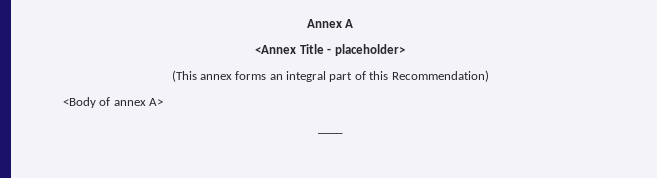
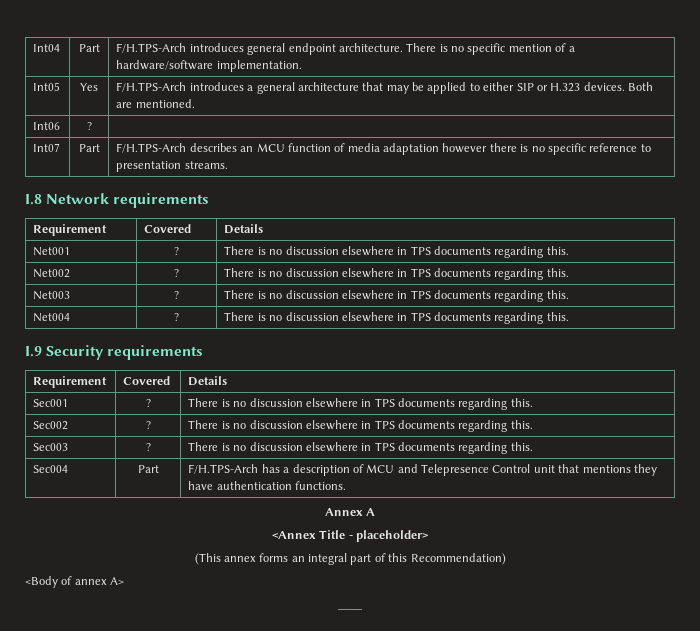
+ Int04 | Part | F/H.TPS-Arch introduces general endpoint architecture. There is no specific mention of a hardware/software implementation.
+ Int05 | Yes | F/H.TPS-Arch introduces a general architecture that may be applied to either SIP or H.323 devices. Both are mentioned.
+ Int06 | ? |
+ Int07 | Part | F/H.TPS-Arch describes an MCU function of media adaptation however there is no specific reference to presentation streams.
+ I.8 Network requirements
+ Requirement | Covered | Details
+ Net001 | ? | There is no discussion elsewhere in TPS documents regarding this.
+ Net002 | ? | There is no discussion elsewhere in TPS documents regarding this.
+ Net003 | ? | There is no discussion elsewhere in TPS documents regarding this.
+ Net004 | ? | There is no discussion elsewhere in TPS documents regarding this.
+ I.9 Security requirements
+ Requirement | Covered | Details
+ Sec001 | ? | There is no discussion elsewhere in TPS documents regarding this.
+ Sec002 | ? | There is no discussion elsewhere in TPS documents regarding this.
+ Sec003 | ? | There is no discussion elsewhere in TPS documents regarding this.
+ Sec004 | Part | F/H.TPS-Arch has a description of MCU and Telepresence Control unit that mentions they have authentication functions.

